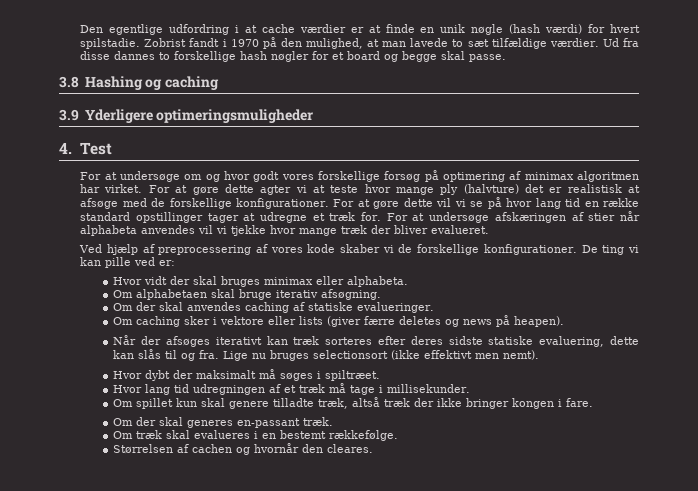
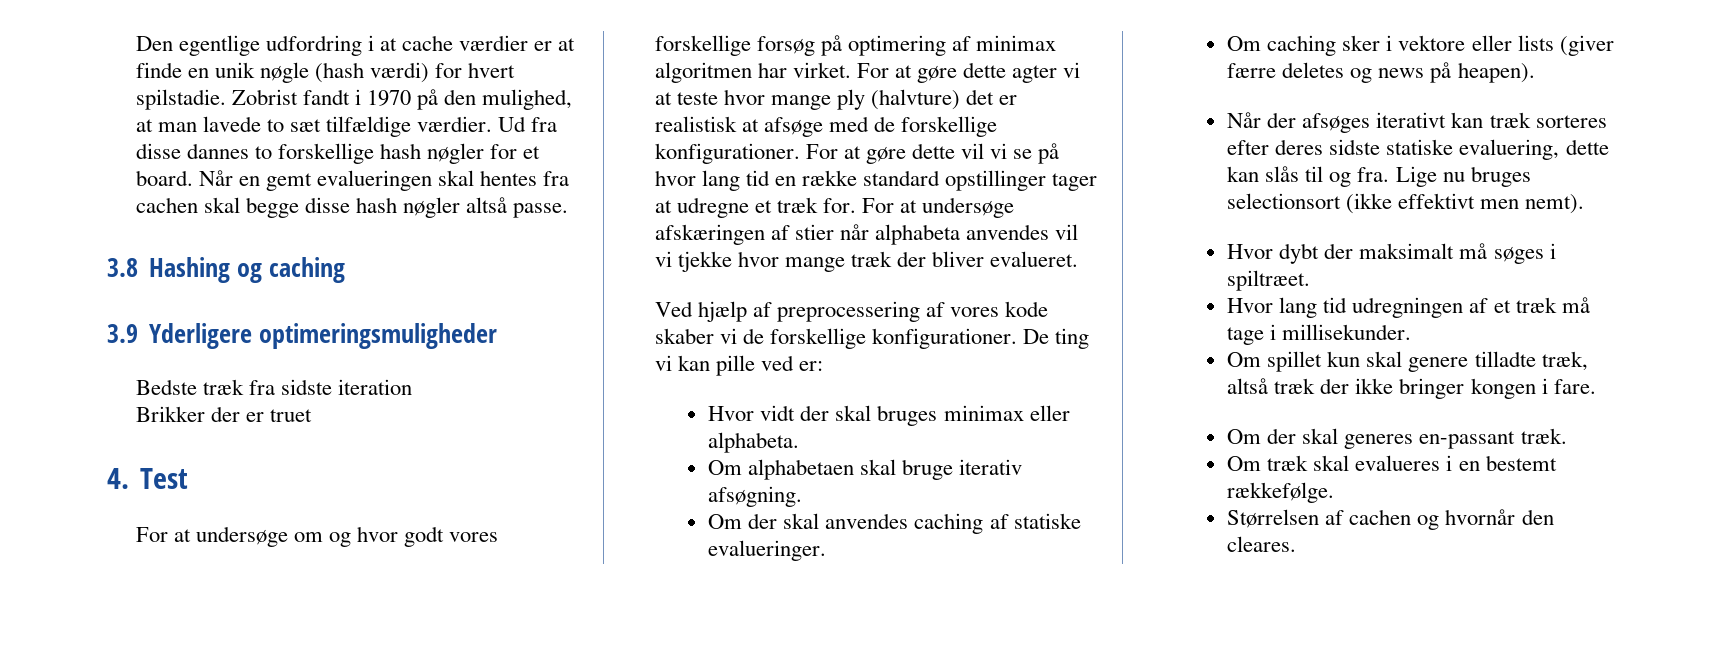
- Ud fra disse dannes to forskellige hash nøgler for et board og begge skal passe.
+ Ud fra disse dannes to forskellige hash nøgler for et board. Når en gemt evalueringen skal hentes fra cachen skal begge disse hash nøgler altså passe.
+ Bedste træk fra sidste iteration
+ Brikker der er truet

